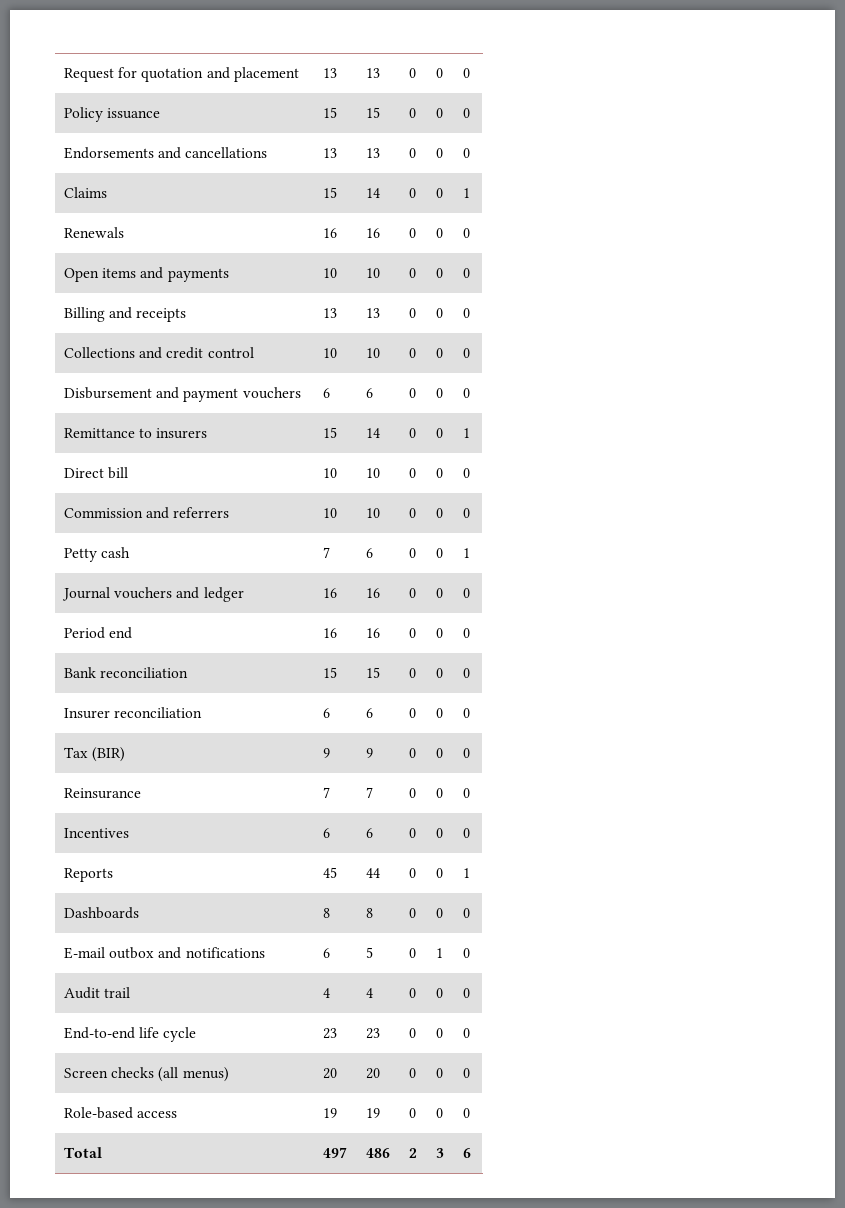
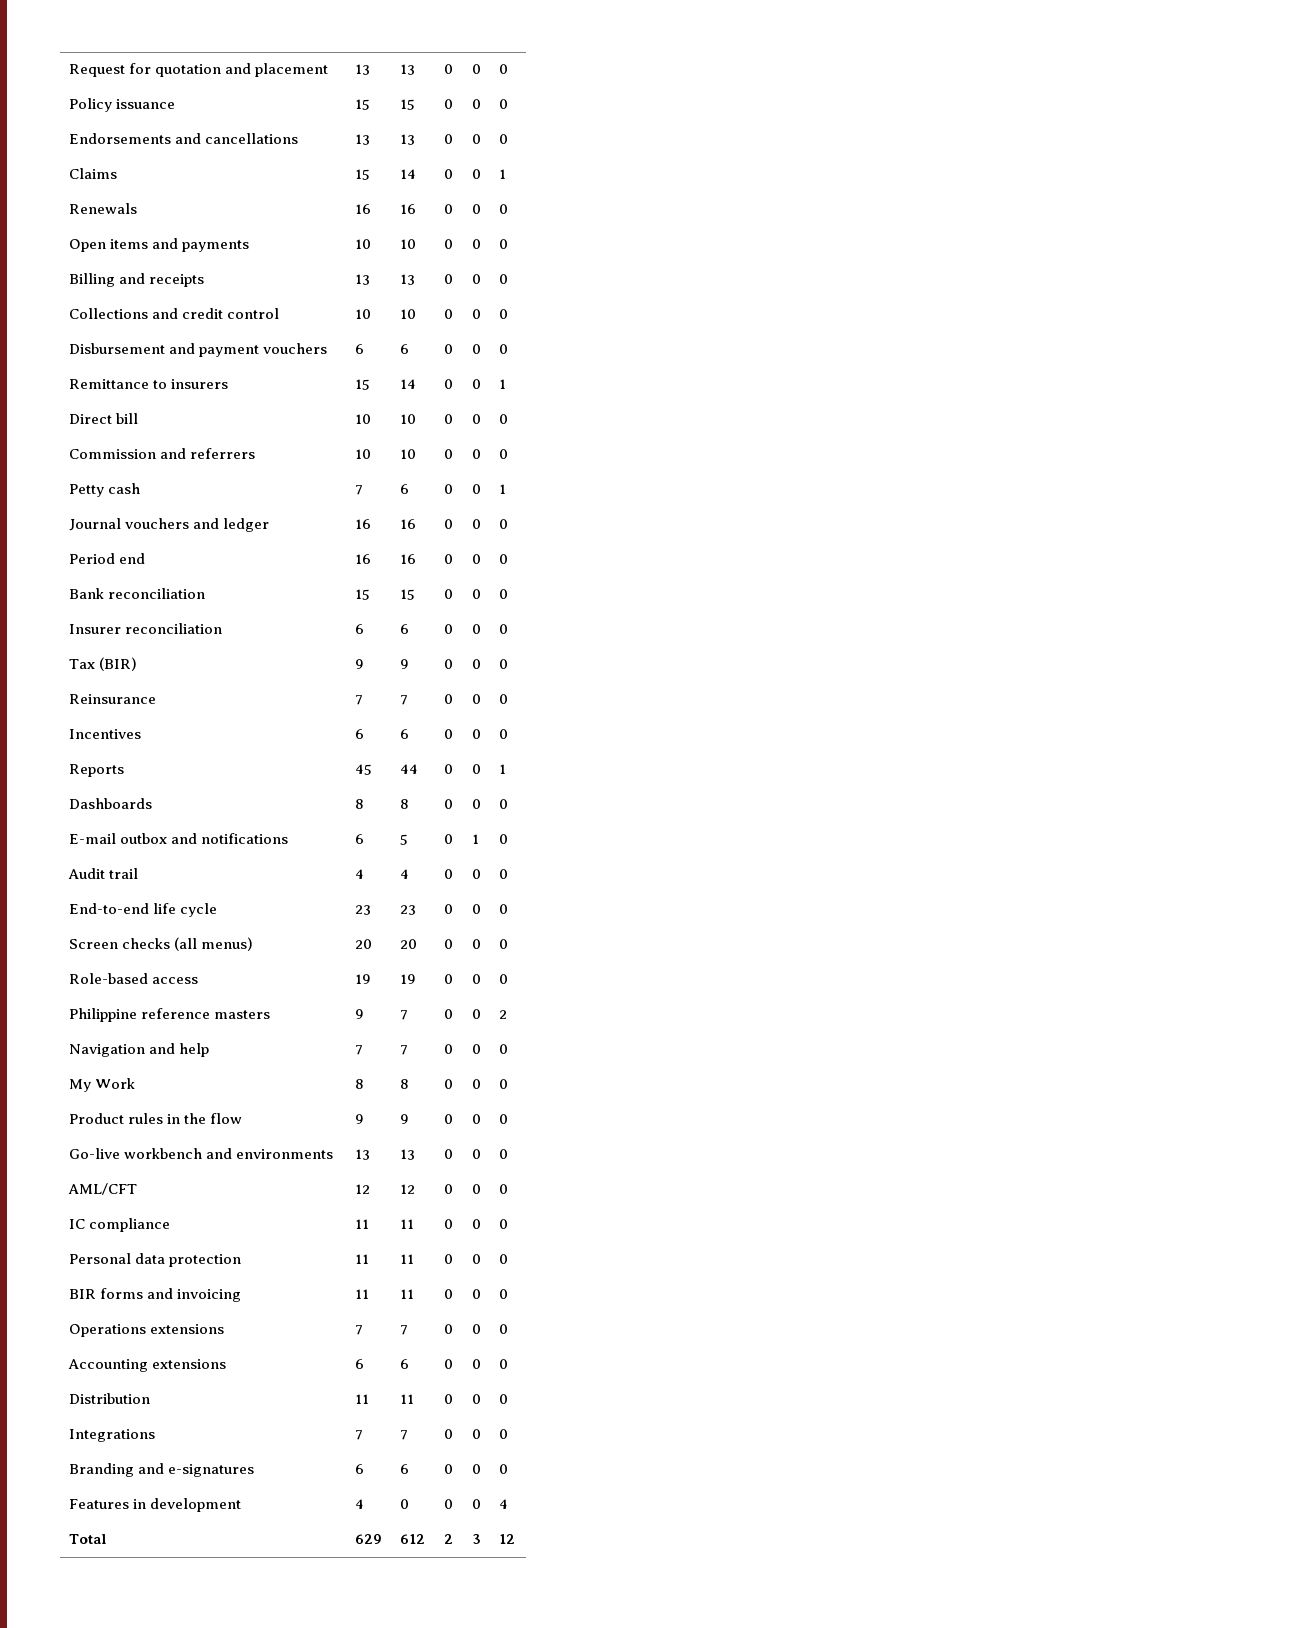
+ Philippine reference masters | 9 | 7 | 0 | 0 | 2
+ Navigation and help | 7 | 7 | 0 | 0 | 0
+ My Work | 8 | 8 | 0 | 0 | 0
+ Product rules in the flow | 9 | 9 | 0 | 0 | 0
+ Go-live workbench and environments | 13 | 13 | 0 | 0 | 0
+ AML/CFT | 12 | 12 | 0 | 0 | 0
+ IC compliance | 11 | 11 | 0 | 0 | 0
+ Personal data protection | 11 | 11 | 0 | 0 | 0
+ BIR forms and invoicing | 11 | 11 | 0 | 0 | 0
+ Operations extensions | 7 | 7 | 0 | 0 | 0
+ Accounting extensions | 6 | 6 | 0 | 0 | 0
+ Distribution | 11 | 11 | 0 | 0 | 0
+ Integrations | 7 | 7 | 0 | 0 | 0
+ Branding and e-signatures | 6 | 6 | 0 | 0 | 0
+ Features in development | 4 | 0 | 0 | 0 | 4
- Total | 497 | 486 | 2 | 3 | 6
+ Total | 629 | 612 | 2 | 3 | 12

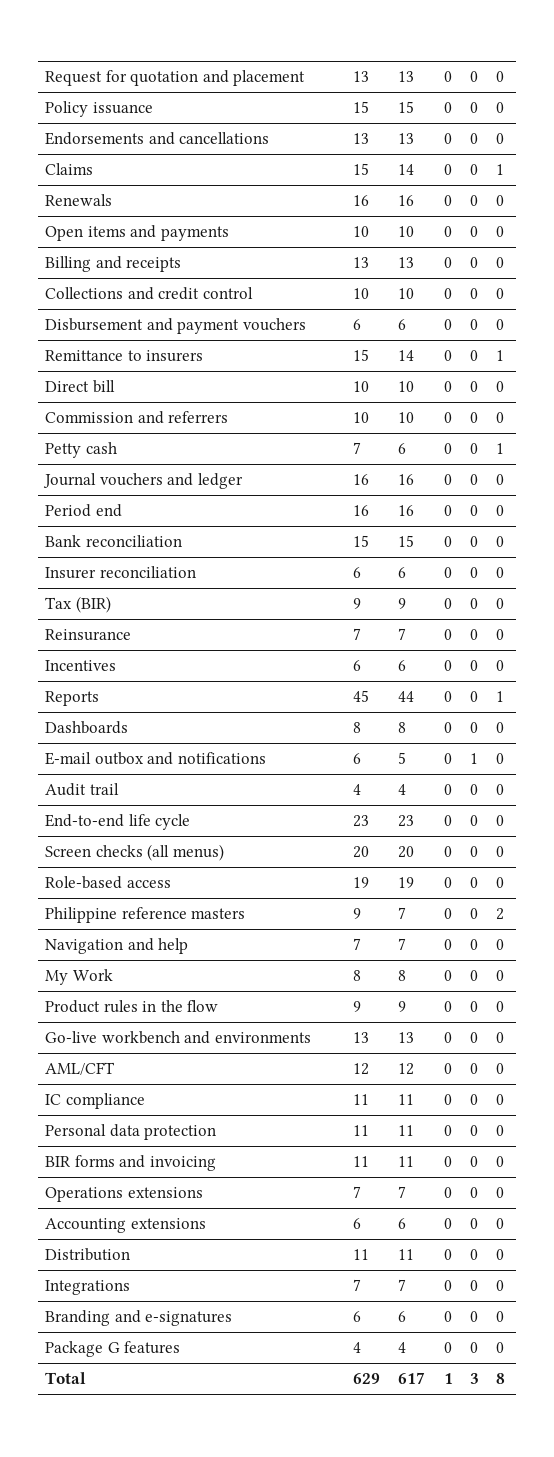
- Features in development | 4 | 0 | 0 | 0 | 4
+ Package G features | 4 | 4 | 0 | 0 | 0
- Total | 629 | 612 | 2 | 3 | 12
+ Total | 629 | 617 | 1 | 3 | 8

